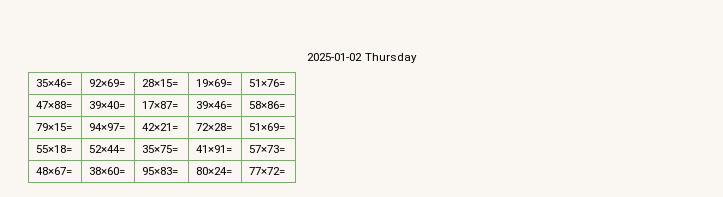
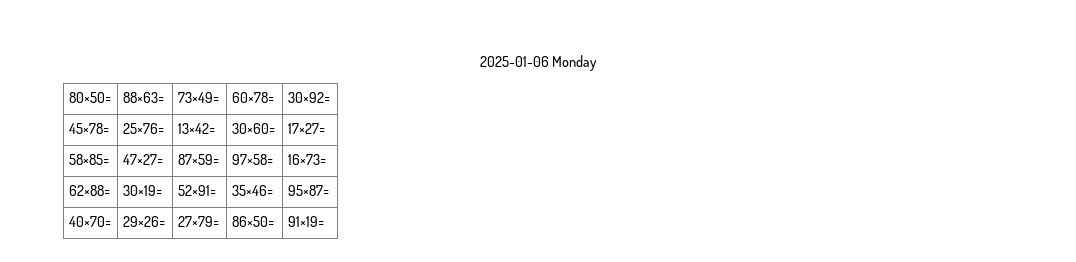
- 2025-01-02 Thursday
- 35×46= | 92×69= | 28×15= | 19×69= | 51×76=
- 47×88= | 39×40= | 17×87= | 39×46= | 58×86=
- 79×15= | 94×97= | 42×21= | 72×28= | 51×69=
- 55×18= | 52×44= | 35×75= | 41×91= | 57×73=
- 48×67= | 38×60= | 95×83= | 80×24= | 77×72=
+ 2025-01-06 Monday
+ 80×50= | 88×63= | 73×49= | 60×78= | 30×92=
+ 45×78= | 25×76= | 13×42= | 30×60= | 17×27=
+ 58×85= | 47×27= | 87×59= | 97×58= | 16×73=
+ 62×88= | 30×19= | 52×91= | 35×46= | 95×87=
+ 40×70= | 29×26= | 27×79= | 86×50= | 91×19=

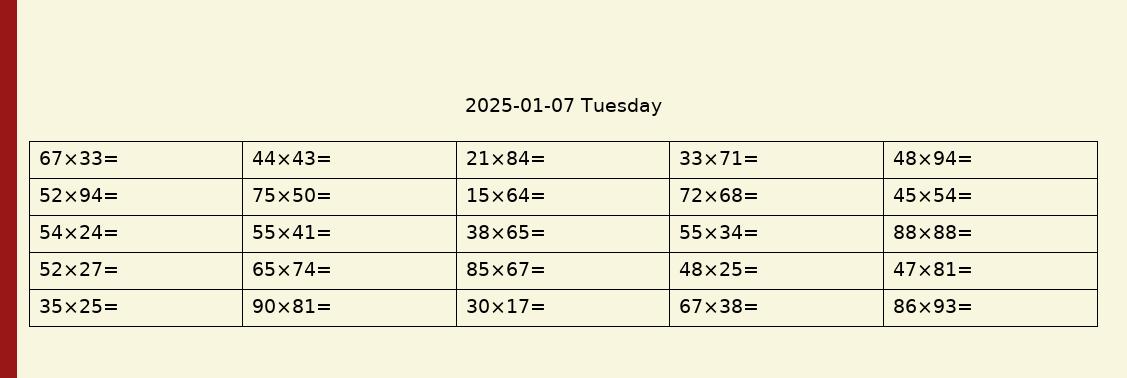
- 2025-01-06 Monday
- 80×50= | 88×63= | 73×49= | 60×78= | 30×92=
- 45×78= | 25×76= | 13×42= | 30×60= | 17×27=
- 58×85= | 47×27= | 87×59= | 97×58= | 16×73=
- 62×88= | 30×19= | 52×91= | 35×46= | 95×87=
- 40×70= | 29×26= | 27×79= | 86×50= | 91×19=
+ 2025-01-07 Tuesday
+ 67×33= | 44×43= | 21×84= | 33×71= | 48×94=
+ 52×94= | 75×50= | 15×64= | 72×68= | 45×54=
+ 54×24= | 55×41= | 38×65= | 55×34= | 88×88=
+ 52×27= | 65×74= | 85×67= | 48×25= | 47×81=
+ 35×25= | 90×81= | 30×17= | 67×38= | 86×93=

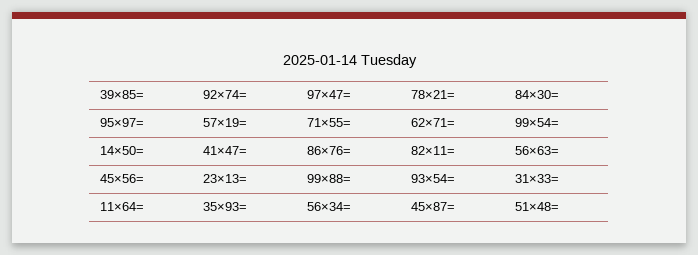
- 2025-01-07 Tuesday
+ 2025-01-14 Tuesday
- 67×33= | 44×43= | 21×84= | 33×71= | 48×94=
- 52×94= | 75×50= | 15×64= | 72×68= | 45×54=
- 54×24= | 55×41= | 38×65= | 55×34= | 88×88=
- 52×27= | 65×74= | 85×67= | 48×25= | 47×81=
- 35×25= | 90×81= | 30×17= | 67×38= | 86×93=
+ 39×85= | 92×74= | 97×47= | 78×21= | 84×30=
+ 95×97= | 57×19= | 71×55= | 62×71= | 99×54=
+ 14×50= | 41×47= | 86×76= | 82×11= | 56×63=
+ 45×56= | 23×13= | 99×88= | 93×54= | 31×33=
+ 11×64= | 35×93= | 56×34= | 45×87= | 51×48=

